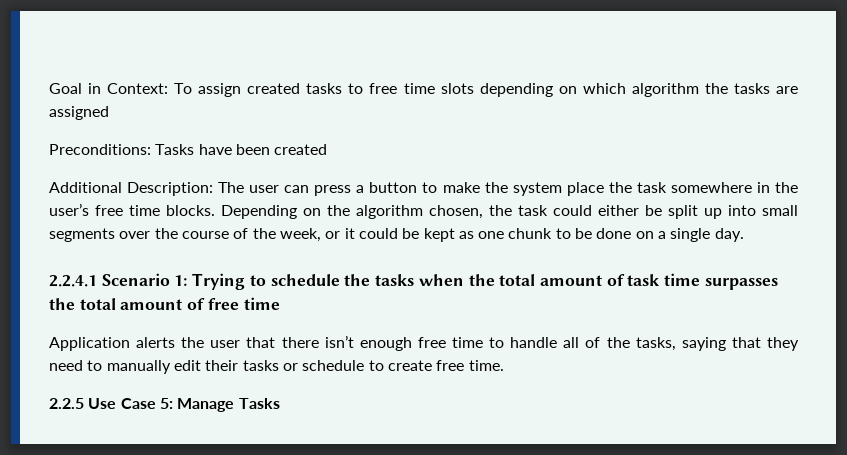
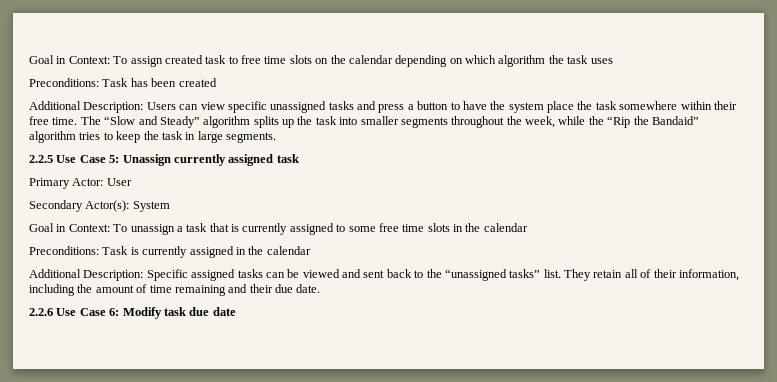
- Goal in Context: To assign created tasks to free time slots depending on which algorithm the tasks are assigned
- Preconditions: Tasks have been created
+ Goal in Context: To assign created task to free time slots on the calendar depending on which algorithm the task uses
+ Preconditions: Task has been created
- Additional Description: The user can press a button to make the system place the task somewhere in the user’s free time blocks. Depending on the algorithm chosen, the task could either be split up into small segments over the course of the week, or it could be kept as one chunk to be done on a single day.
- 2.2.4.1 Scenario 1: Trying to schedule the tasks when the total amount of task time surpasses the total amount of free time
- Application alerts the user that there isn’t enough free time to handle all of the tasks, saying that they need to manually edit their tasks or schedule to create free time.
- 2.2.5 Use Case 5: Manage Tasks
+ Additional Description: Users can view specific unassigned tasks and press a button to have the system place the task somewhere within their free time. The “Slow and Steady” algorithm splits up the task into smaller segments throughout the week, while the “Rip the Bandaid” algorithm tries to keep the task in large segments.
+ 2.2.5 Use Case 5: Unassign currently assigned task
+ Primary Actor: User
+ Secondary Actor(s): System
+ Goal in Context: To unassign a task that is currently assigned to some free time slots in the calendar
+ Preconditions: Task is currently assigned in the calendar
+ Additional Description: Specific assigned tasks can be viewed and sent back to the “unassigned tasks” list. They retain all of their information, including the amount of time remaining and their due date.
+ 2.2.6 Use Case 6: Modify task due date

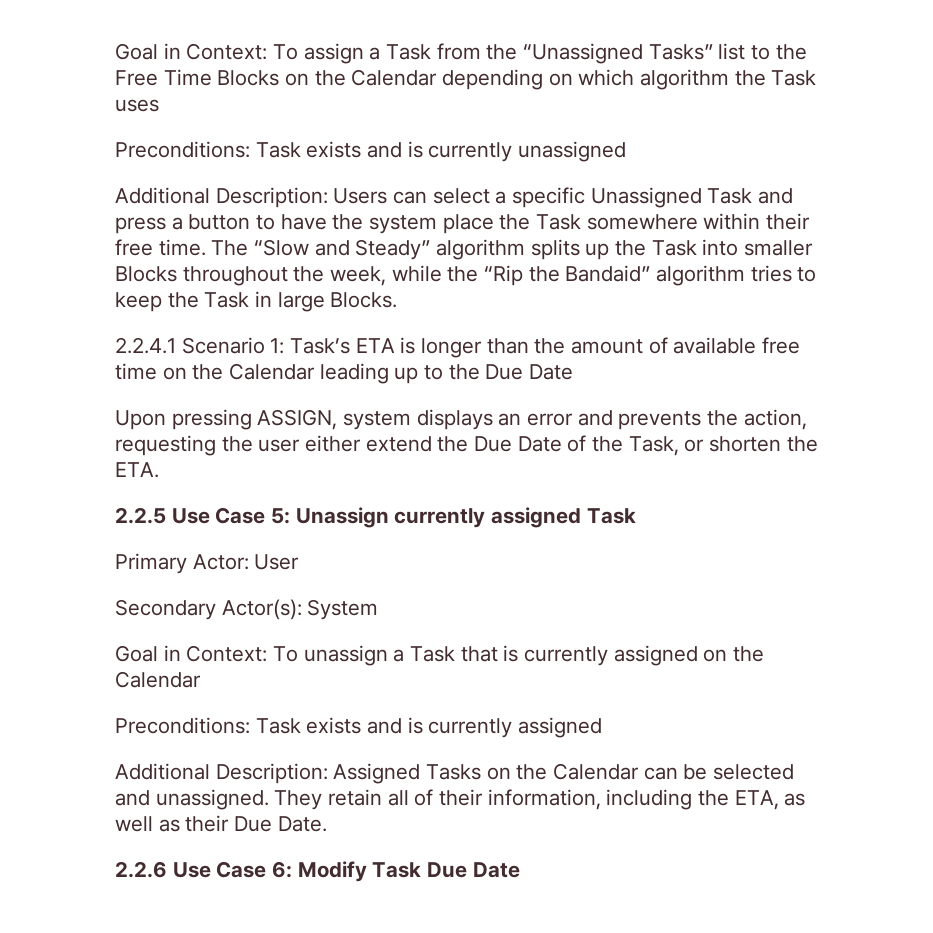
- Goal in Context: To assign created task to free time slots on the calendar depending on which algorithm the task uses
+ Goal in Context: To assign a Task from the “Unassigned Tasks” list to the Free Time Blocks on the Calendar depending on which algorithm the Task uses
- Preconditions: Task has been created
+ Preconditions: Task exists and is currently unassigned
- Additional Description: Users can view specific unassigned tasks and press a button to have the system place the task somewhere within their free time.
+ Additional Description: Users can select a specific Unassigned Task and press a button to have the system place the Task somewhere within their free time.
- The “Slow and Steady” algorithm splits up the task into smaller segments throughout the week, while the “Rip the Bandaid” algorithm tries to keep the task in large segments.
+ The “Slow and Steady” algorithm splits up the Task into smaller Blocks throughout the week, while the “Rip the Bandaid” algorithm tries to keep the Task in large Blocks.
+ 2.2.4.1 Scenario 1: Task’s ETA is longer than the amount of available free time on the Calendar leading up to the Due Date
+ Upon pressing ASSIGN, system displays an error and prevents the action, requesting the user either extend the Due Date of the Task, or shorten the ETA.
- 2.2.5 Use Case 5: Unassign currently assigned task
+ 2.2.5 Use Case 5: Unassign currently assigned Task
- Goal in Context: To unassign a task that is currently assigned to some free time slots in the calendar
- Preconditions: Task is currently assigned in the calendar
- Additional Description: Specific assigned tasks can be viewed and sent back to the “unassigned tasks” list.
+ Goal in Context: To unassign a Task that is currently assigned on the Calendar
+ Preconditions: Task exists and is currently assigned
+ Additional Description: Assigned Tasks on the Calendar can be selected and unassigned.
- They retain all of their information, including the amount of time remaining and their due date.
+ They retain all of their information, including the ETA, as well as their Due Date.
- 2.2.6 Use Case 6: Modify task due date
+ 2.2.6 Use Case 6: Modify Task Due Date

